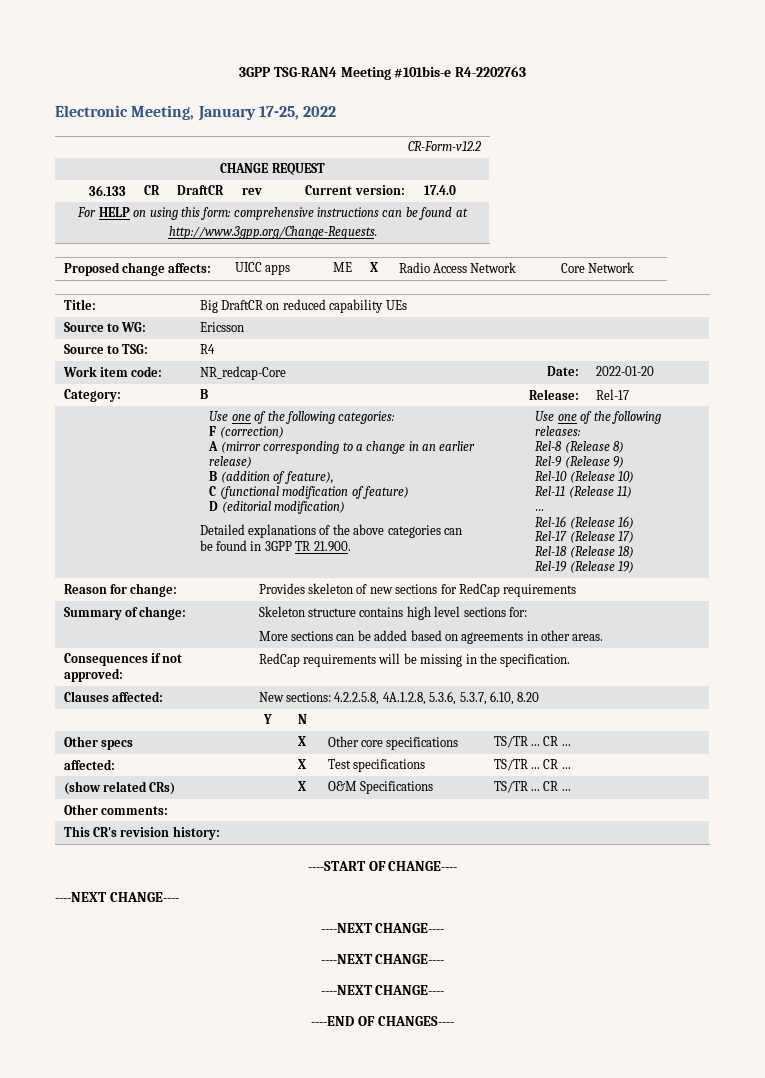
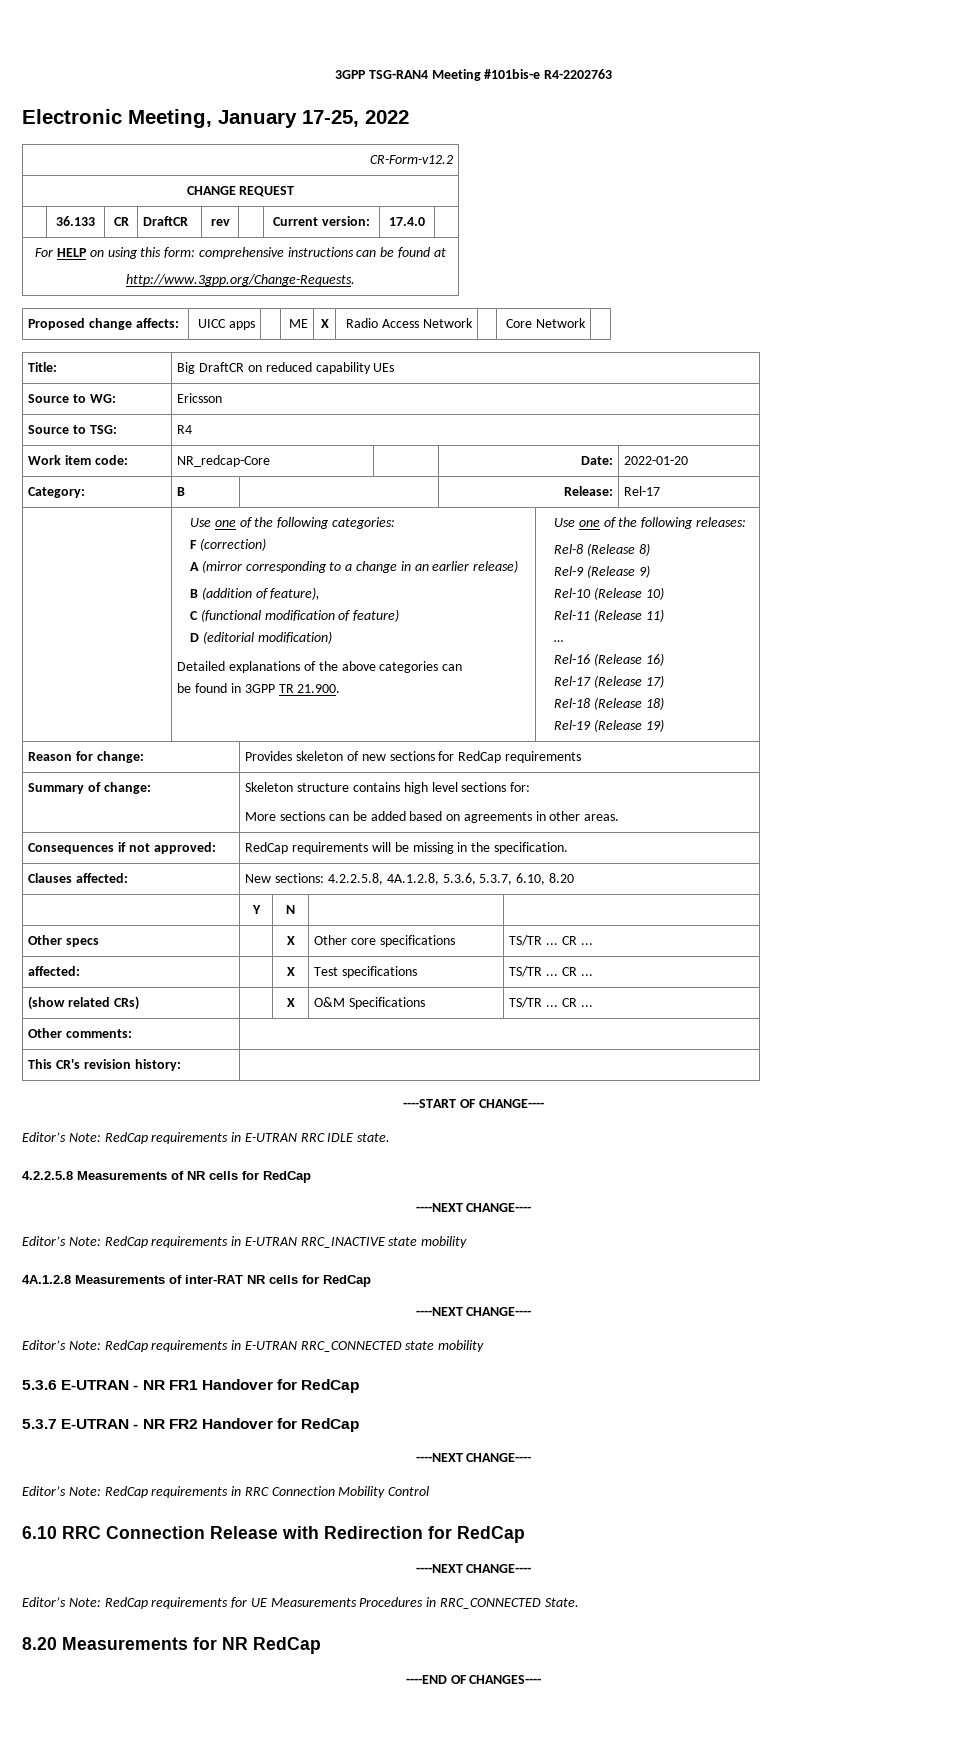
  ----START OF CHANGE----
+ Editor’s Note: RedCap requirements in E-UTRAN RRC IDLE state.
+ 4.2.2.5.8 Measurements of NR cells for RedCap
  ----NEXT CHANGE----
+ Editor’s Note: RedCap requirements in E-UTRAN RRC_INACTIVE state mobility
+ 4A.1.2.8 Measurements of inter-RAT NR cells for RedCap
  ----NEXT CHANGE----
+ Editor’s Note: RedCap requirements in E-UTRAN RRC_CONNECTED state mobility
+ 5.3.6 E-UTRAN - NR FR1 Handover for RedCap
+ 5.3.7 E-UTRAN - NR FR2 Handover for RedCap
  ----NEXT CHANGE----
+ Editor’s Note: RedCap requirements in RRC Connection Mobility Control
+ 6.10 RRC Connection Release with Redirection for RedCap
  ----NEXT CHANGE----
+ Editor’s Note: RedCap requirements for UE Measurements Procedures in RRC_CONNECTED State.
+ 8.20 Measurements for NR RedCap

